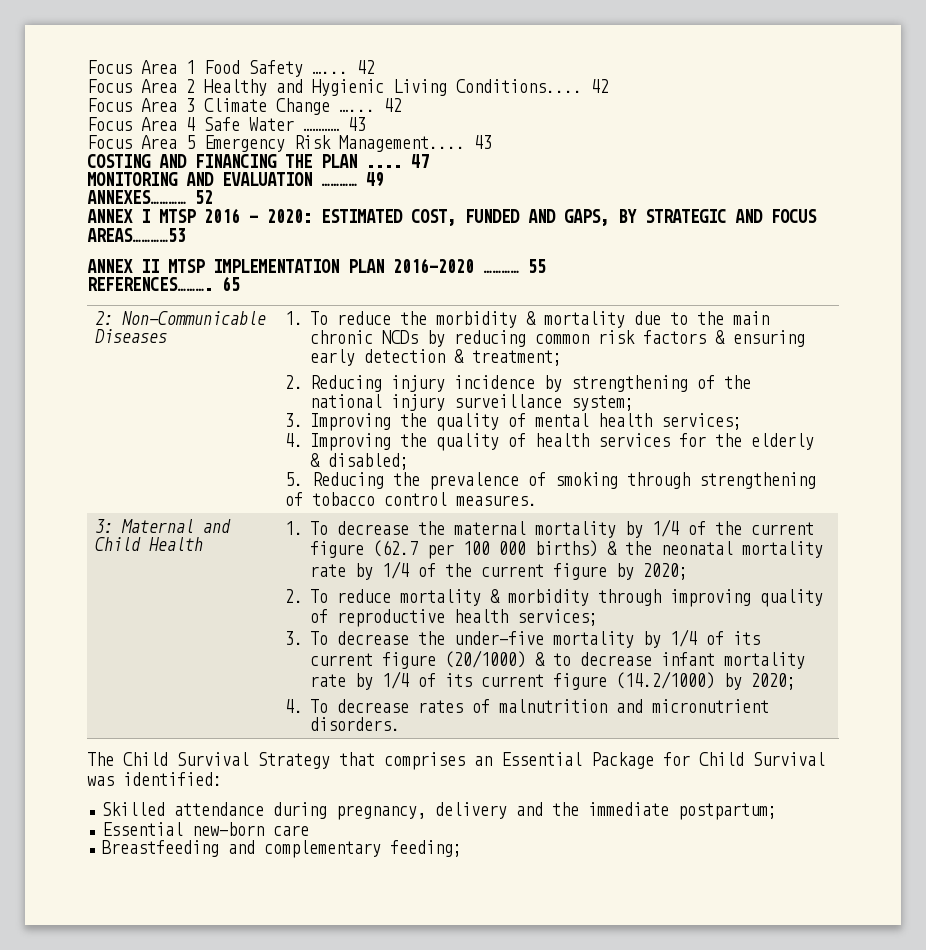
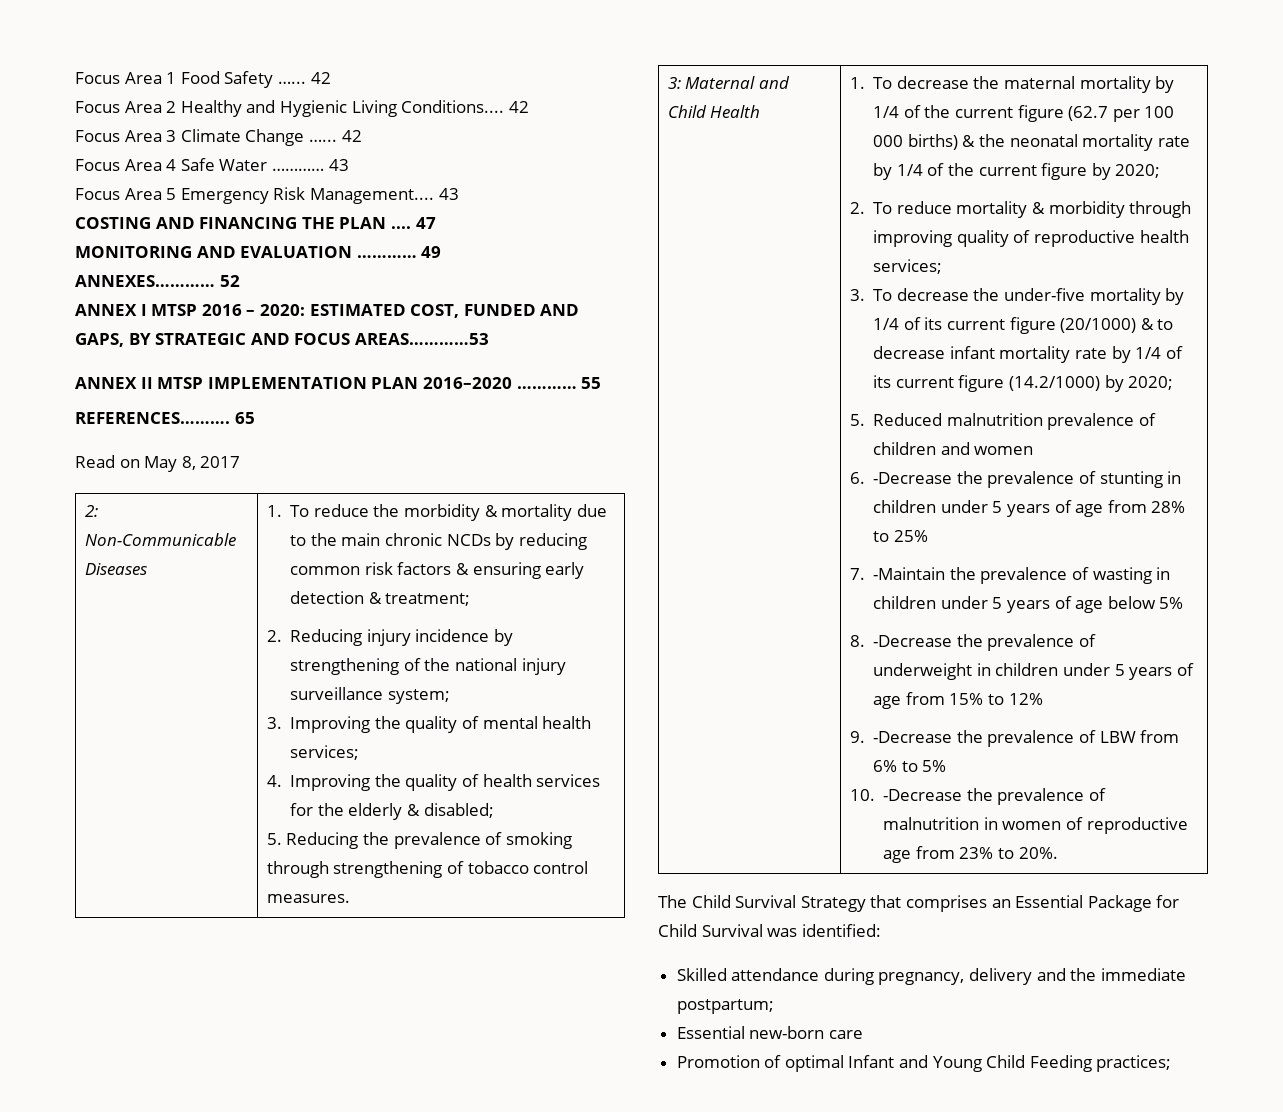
+ Read on May 8, 2017
- 4. To decrease rates of malnutrition and micronutrient disorders.
+ 5. Reduced malnutrition prevalence of children and women
+ 6. -Decrease the prevalence of stunting in children under 5 years of age from 28% to 25%
+ 7. -Maintain the prevalence of wasting in children under 5 years of age below 5%
+ 8. -Decrease the prevalence of underweight in children under 5 years of age from 15% to 12%
+ 9. -Decrease the prevalence of LBW from 6% to 5%
+ 10. -Decrease the prevalence of malnutrition in women of reproductive age from 23% to 20%.
- Breastfeeding and complementary feeding;
+ Promotion of optimal Infant and Young Child Feeding practices;

